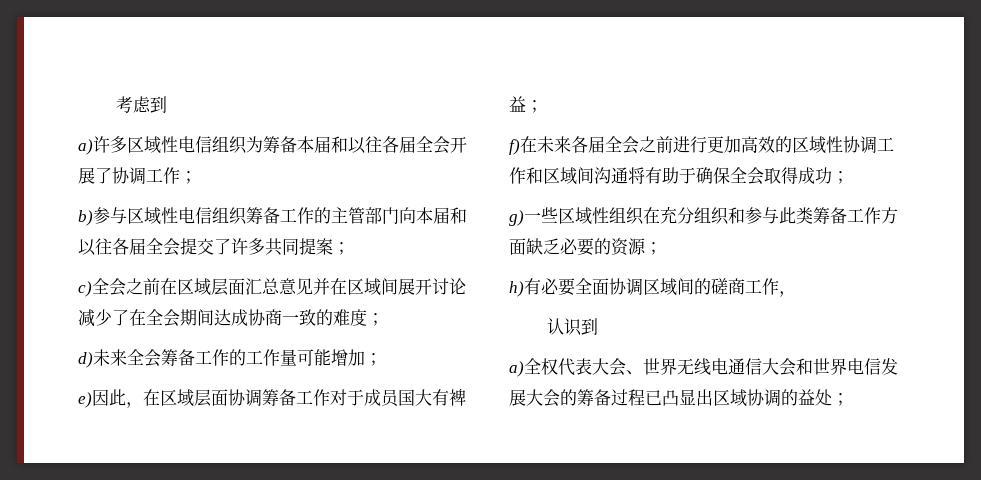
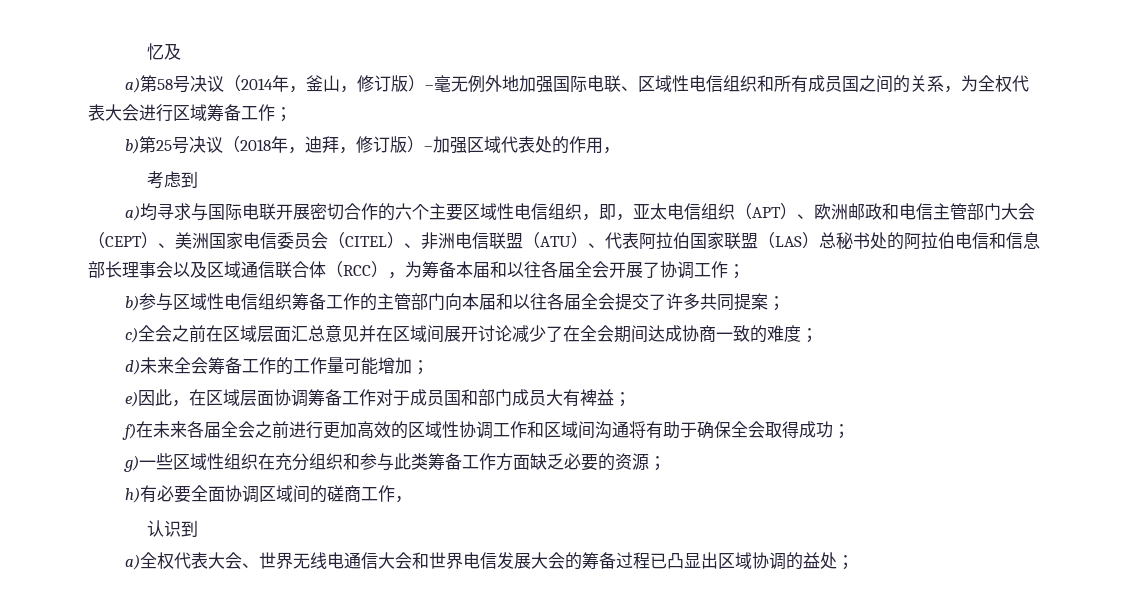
+ 忆及
+ a)第58号决议（2014年，釜山，修订版）–毫无例外地加强国际电联、区域性电信组织和所有成员国之间的关系，为全权代表大会进行区域筹备工作；
+ b)第25号决议（2018年，迪拜，修订版）–加强区域代表处的作用，
  考虑到
- a)许多区域性电信组织为筹备本届和以往各届全会开展了协调工作；
+ a)均寻求与国际电联开展密切合作的六个主要区域性电信组织，即，亚太电信组织（APT）、欧洲邮政和电信主管部门大会（CEPT）、美洲国家电信委员会（CITEL）、非洲电信联盟（ATU）、代表阿拉伯国家联盟（LAS）总秘书处的阿拉伯电信和信息部长理事会以及区域通信联合体（RCC），为筹备本届和以往各届全会开展了协调工作；
- e)因此，在区域层面协调筹备工作对于成员国大有裨益；
+ e)因此，在区域层面协调筹备工作对于成员国和部门成员大有裨益；

